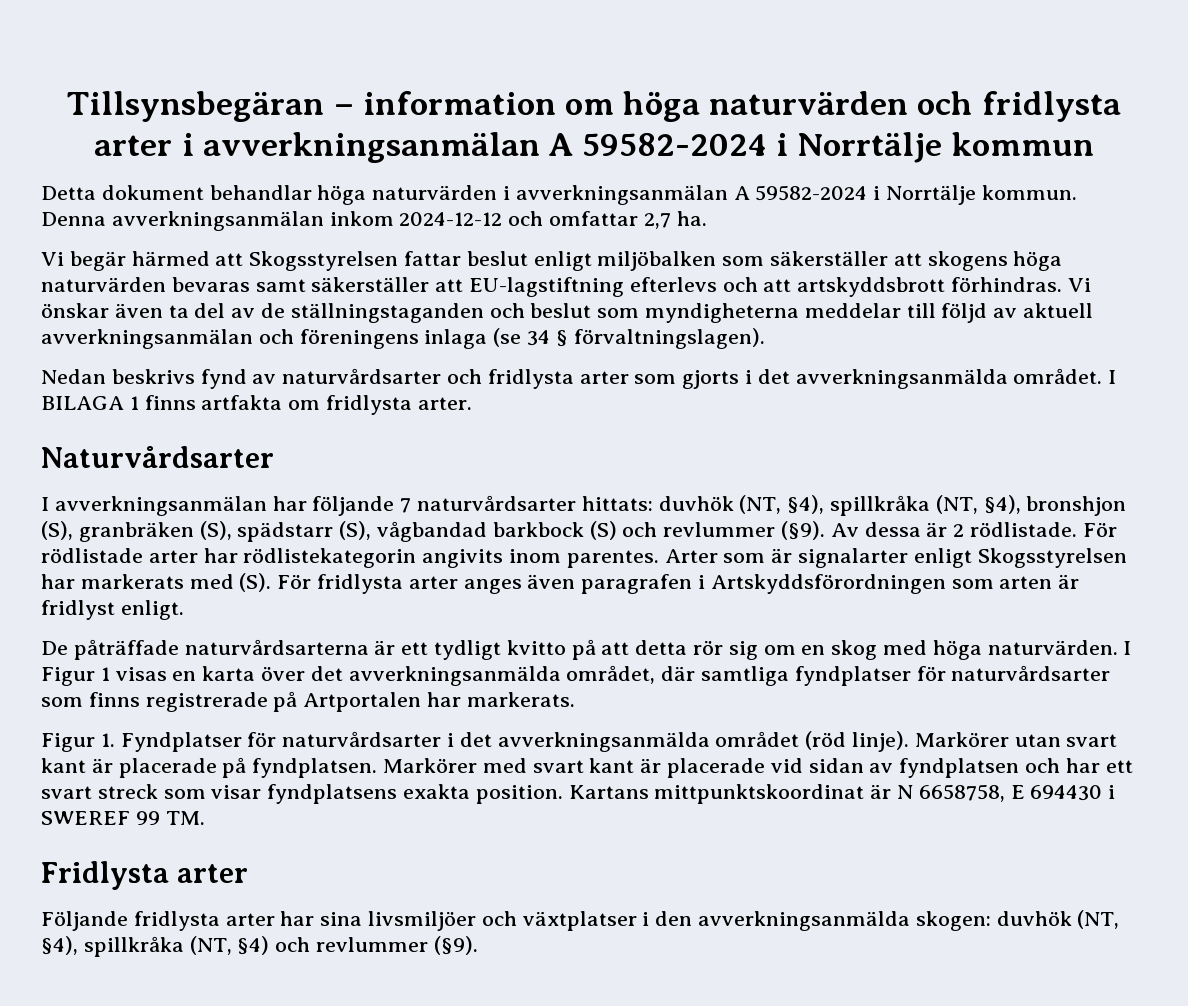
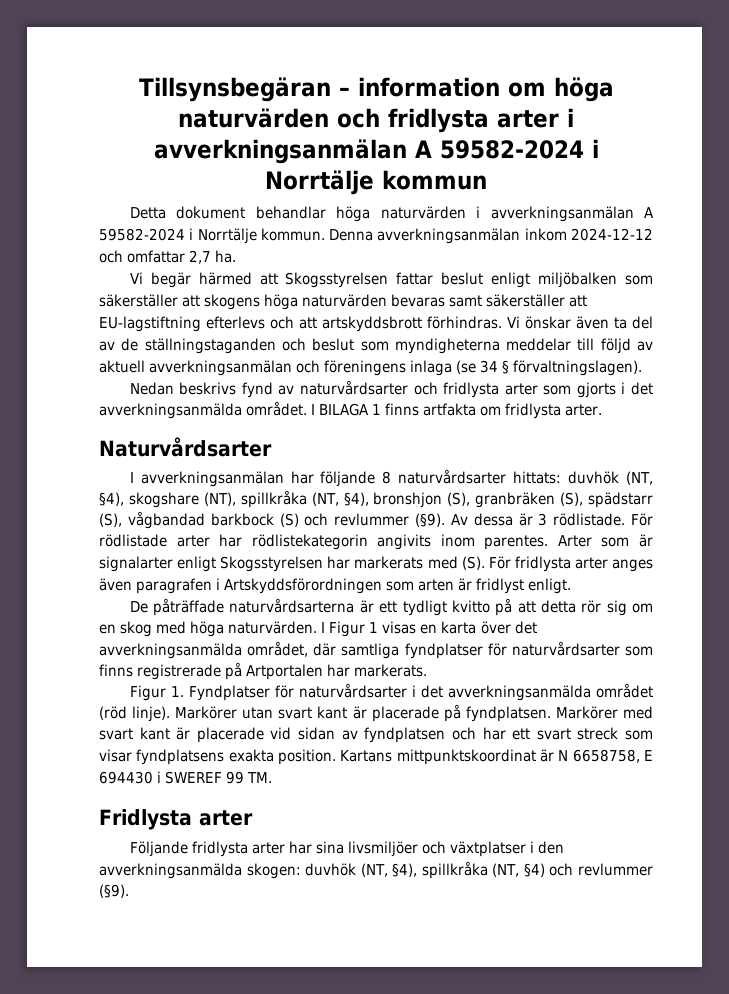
- I avverkningsanmälan har följande 7 naturvårdsarter hittats: duvhök (NT, §4), spillkråka (NT, §4), bronshjon (S), granbräken (S), spädstarr (S), vågbandad barkbock (S) och revlummer (§9).
+ I avverkningsanmälan har följande 8 naturvårdsarter hittats: duvhök (NT, §4), skogshare (NT), spillkråka (NT, §4), bronshjon (S), granbräken (S), spädstarr (S), vågbandad barkbock (S) och revlummer (§9).
- Av dessa är 2 rödlistade.
+ Av dessa är 3 rödlistade.

